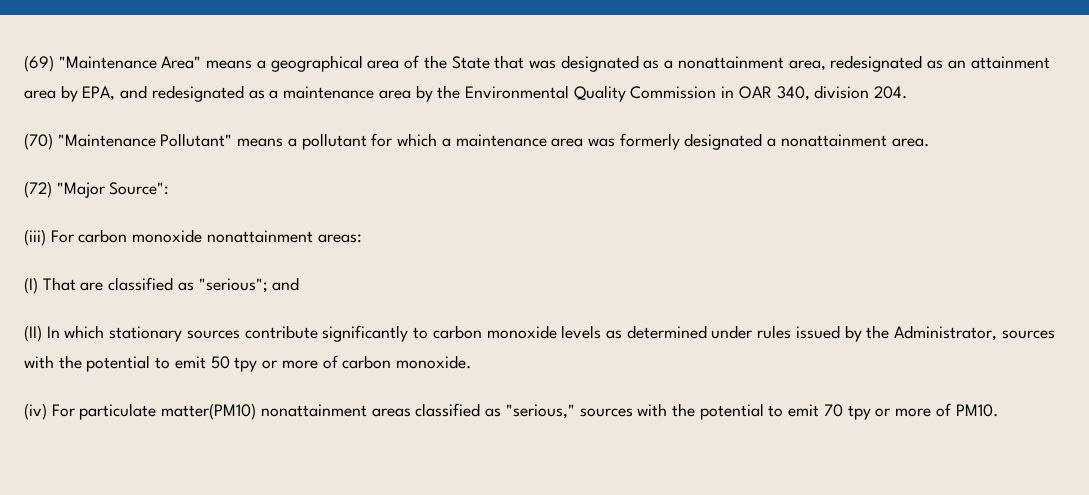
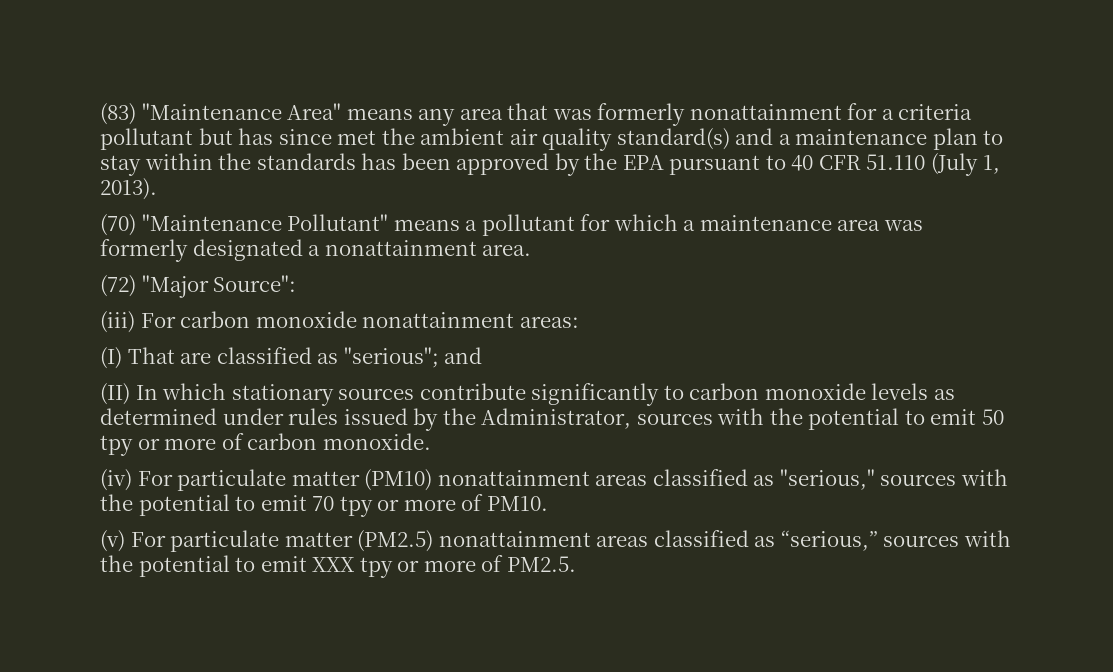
- (69) "Maintenance Area" means a geographical area of the State that was designated as a nonattainment area, redesignated as an attainment area by EPA, and redesignated as a maintenance area by the Environmental Quality Commission in OAR 340, division 204.
+ (83) "Maintenance Area" means any area that was formerly nonattainment for a criteria pollutant but has since met the ambient air quality standard(s) and a maintenance plan to stay within the standards has been approved by the EPA pursuant to 40 CFR 51.110 (July 1, 2013).
- (iv) For particulate matter(PM10) nonattainment areas classified as "serious," sources with the potential to emit 70 tpy or more of PM10.
+ (iv) For particulate matter (PM10) nonattainment areas classified as "serious," sources with the potential to emit 70 tpy or more of PM10.
+ (v) For particulate matter (PM2.5) nonattainment areas classified as “serious,” sources with the potential to emit XXX tpy or more of PM2.5.

